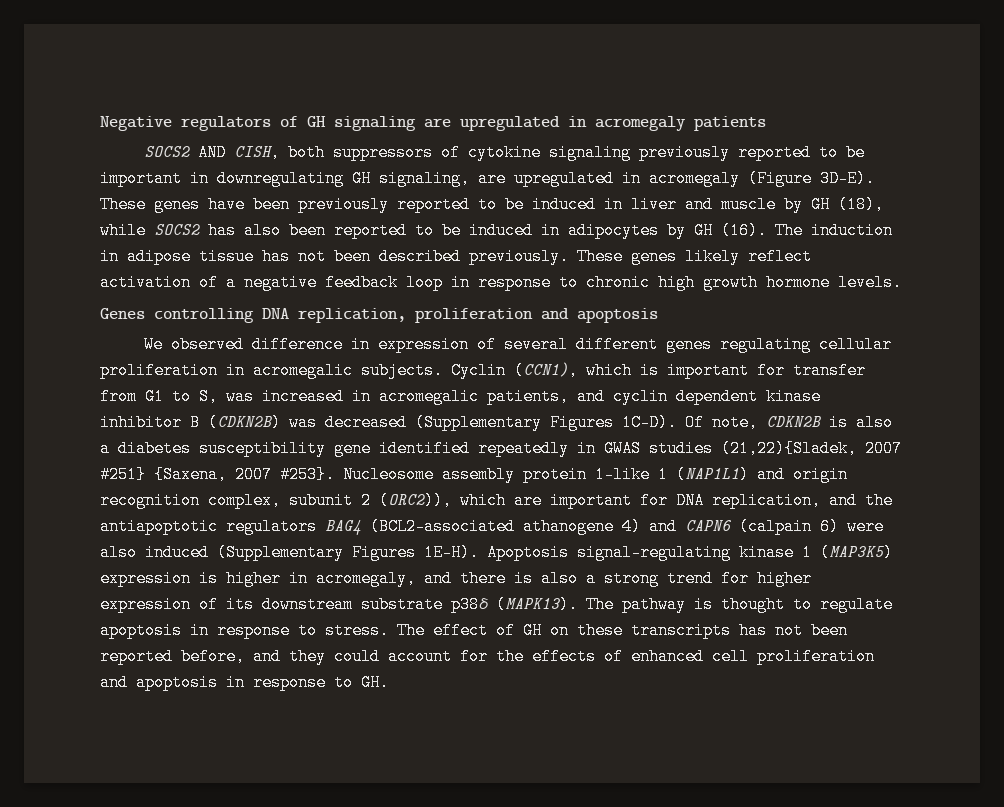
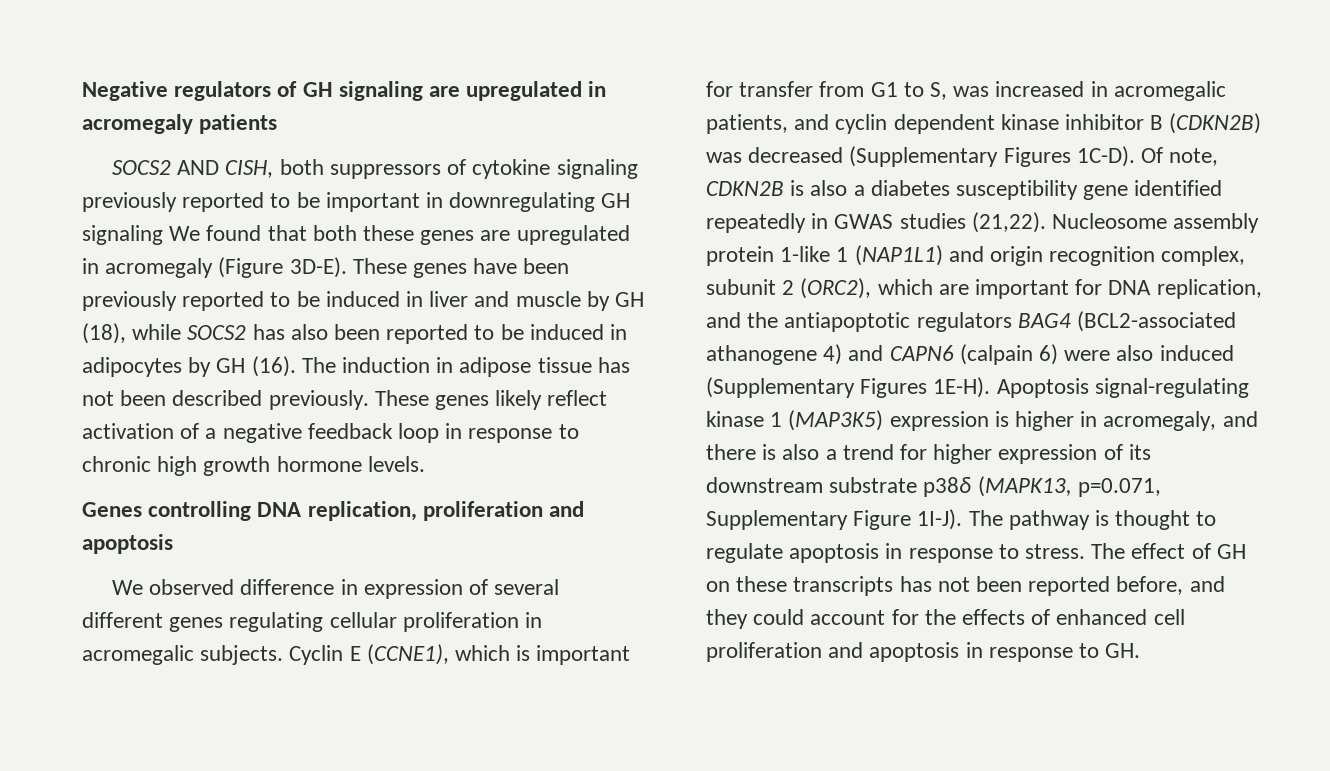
- SOCS2 AND CISH, both suppressors of cytokine signaling previously reported to be important in downregulating GH signaling, are upregulated in acromegaly (Figure 3D-E).
+ SOCS2 AND CISH, both suppressors of cytokine signaling previously reported to be important in downregulating GH signaling We found that both these genes are upregulated in acromegaly (Figure 3D-E).
- Cyclin (CCN1), which is important for transfer from G1 to S, was increased in acromegalic patients, and cyclin dependent kinase inhibitor B (CDKN2B) was decreased (Supplementary Figures 1C-D).
+ Cyclin E (CCNE1), which is important for transfer from G1 to S, was increased in acromegalic patients, and cyclin dependent kinase inhibitor B (CDKN2B) was decreased (Supplementary Figures 1C-D).
- Of note, CDKN2B is also a diabetes susceptibility gene identified repeatedly in GWAS studies (21,22){Sladek, 2007 #251} {Saxena, 2007 #253}.
+ Of note, CDKN2B is also a diabetes susceptibility gene identified repeatedly in GWAS studies (21,22).
- Nucleosome assembly protein 1-like 1 (NAP1L1) and origin recognition complex, subunit 2 (ORC2)), which are important for DNA replication, and the antiapoptotic regulators BAG4 (BCL2-associated athanogene 4) and CAPN6 (calpain 6) were also induced (Supplementary Figures 1E-H).
+ Nucleosome assembly protein 1-like 1 (NAP1L1) and origin recognition complex, subunit 2 (ORC2), which are important for DNA replication, and the antiapoptotic regulators BAG4 (BCL2-associated athanogene 4) and CAPN6 (calpain 6) were also induced (Supplementary Figures 1E-H).
- Apoptosis signal-regulating kinase 1 (MAP3K5) expression is higher in acromegaly, and there is also a strong trend for higher expression of its downstream substrate p38δ (MAPK13).
+ Apoptosis signal-regulating kinase 1 (MAP3K5) expression is higher in acromegaly, and there is also a trend for higher expression of its downstream substrate p38δ (MAPK13, p=0.071, Supplementary Figure 1I-J).

